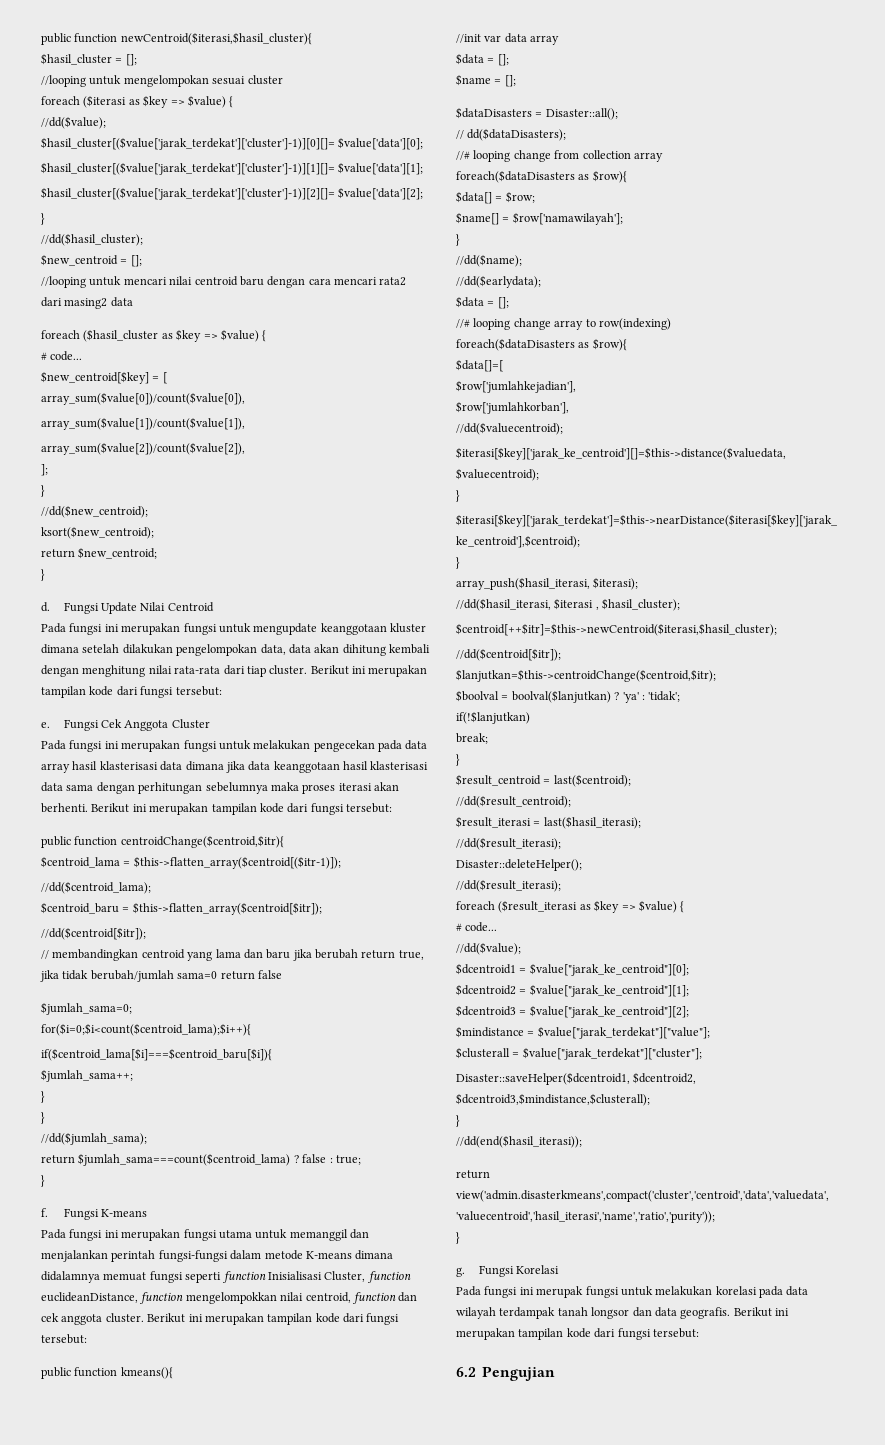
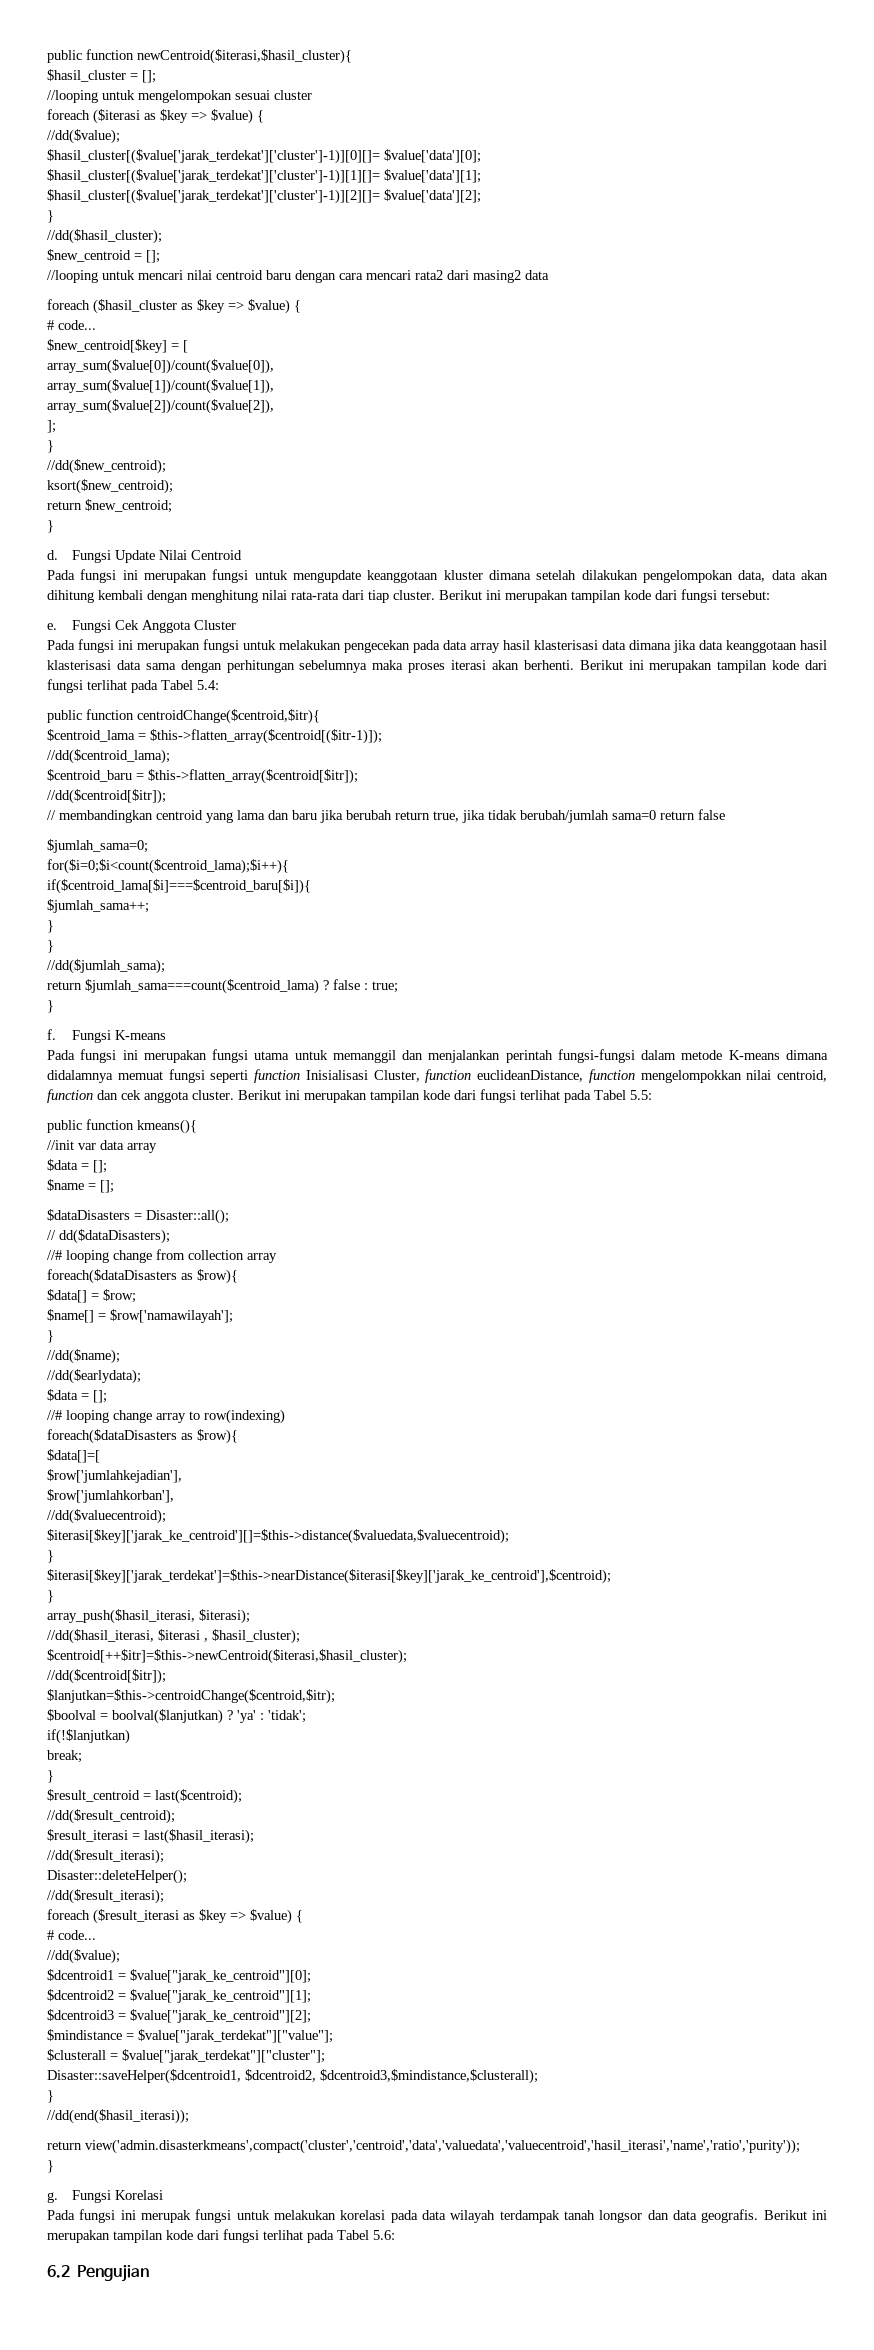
- Pada fungsi ini merupakan fungsi untuk melakukan pengecekan pada data array hasil klasterisasi data dimana jika data keanggotaan hasil klasterisasi data sama dengan perhitungan sebelumnya maka proses iterasi akan berhenti. Berikut ini merupakan tampilan kode dari fungsi tersebut:
+ Pada fungsi ini merupakan fungsi untuk melakukan pengecekan pada data array hasil klasterisasi data dimana jika data keanggotaan hasil klasterisasi data sama dengan perhitungan sebelumnya maka proses iterasi akan berhenti. Berikut ini merupakan tampilan kode dari fungsi terlihat pada Tabel 5.4:
- Pada fungsi ini merupakan fungsi utama untuk memanggil dan menjalankan perintah fungsi-fungsi dalam metode K-means dimana didalamnya memuat fungsi seperti function Inisialisasi Cluster, function euclideanDistance, function mengelompokkan nilai centroid, function dan cek anggota cluster. Berikut ini merupakan tampilan kode dari fungsi tersebut:
+ Pada fungsi ini merupakan fungsi utama untuk memanggil dan menjalankan perintah fungsi-fungsi dalam metode K-means dimana didalamnya memuat fungsi seperti function Inisialisasi Cluster, function euclideanDistance, function mengelompokkan nilai centroid, function dan cek anggota cluster. Berikut ini merupakan tampilan kode dari fungsi terlihat pada Tabel 5.5:
- Pada fungsi ini merupak fungsi untuk melakukan korelasi pada data wilayah terdampak tanah longsor dan data geografis. Berikut ini merupakan tampilan kode dari fungsi tersebut:
+ Pada fungsi ini merupak fungsi untuk melakukan korelasi pada data wilayah terdampak tanah longsor dan data geografis. Berikut ini merupakan tampilan kode dari fungsi terlihat pada Tabel 5.6:

